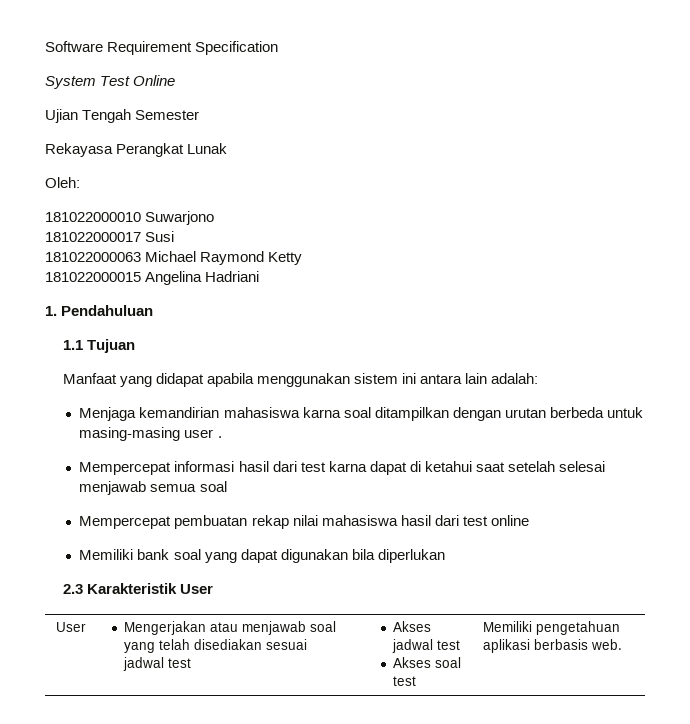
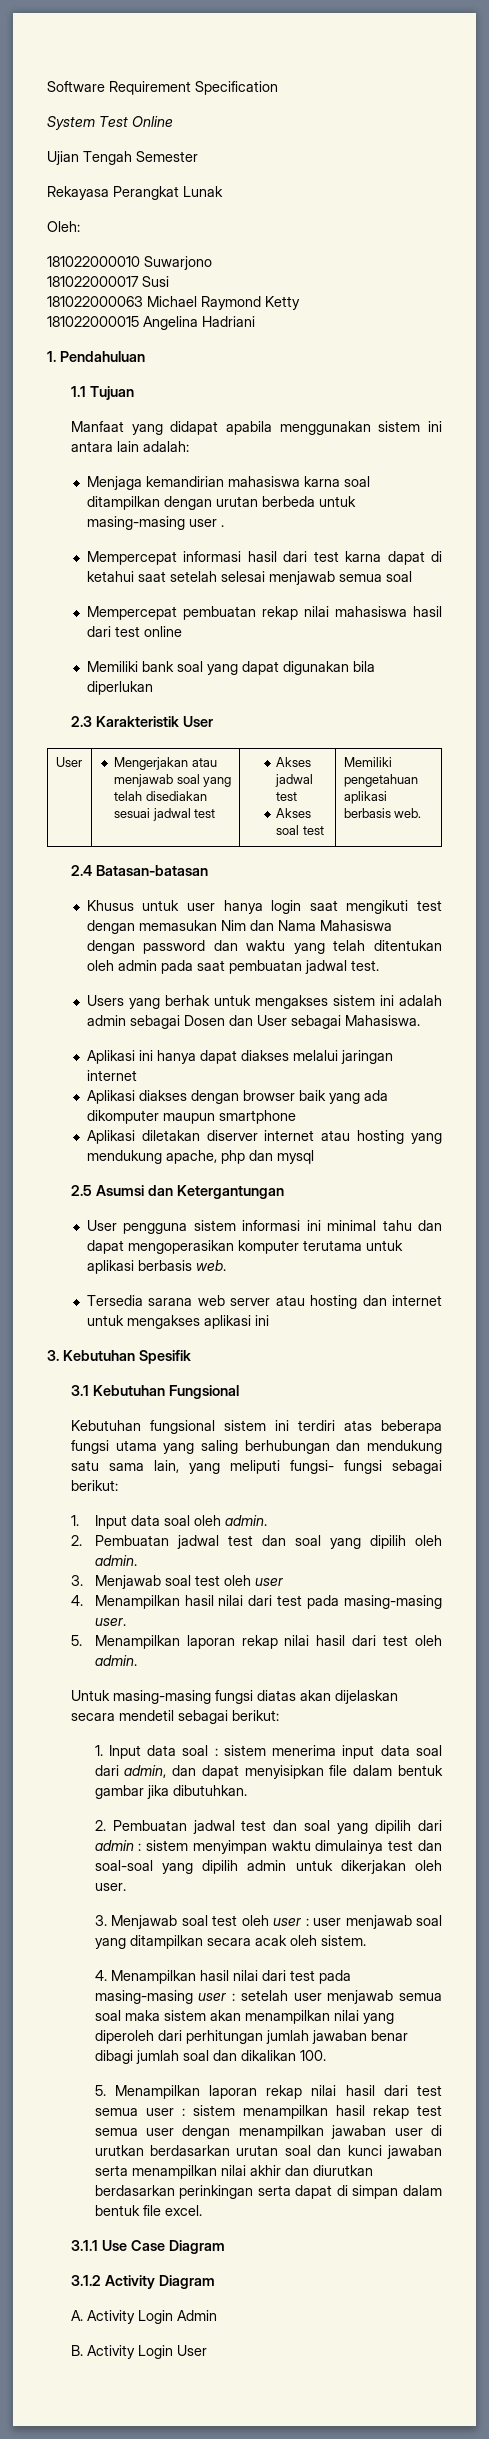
+ 2.4 Batasan-batasan
+ Khusus untuk user hanya login saat mengikuti test dengan memasukan Nim dan Nama Mahasiswa dengan password dan waktu yang telah ditentukan oleh admin pada saat pembuatan jadwal test.
+ Users yang berhak untuk mengakses sistem ini adalah admin sebagai Dosen dan User sebagai Mahasiswa.
+ Aplikasi ini hanya dapat diakses melalui jaringan internet
+ Aplikasi diakses dengan browser baik yang ada dikomputer maupun smartphone
+ Aplikasi diletakan diserver internet atau hosting yang mendukung apache, php dan mysql
+ 2.5 Asumsi dan Ketergantungan
+ User pengguna sistem informasi ini minimal tahu dan dapat mengoperasikan komputer terutama untuk aplikasi berbasis web.
+ Tersedia sarana web server atau hosting dan internet untuk mengakses aplikasi ini
+ 3. Kebutuhan Spesifik
+ 3.1 Kebutuhan Fungsional
+ Kebutuhan fungsional sistem ini terdiri atas beberapa fungsi utama yang saling berhubungan dan mendukung satu sama lain, yang meliputi fungsi- fungsi sebagai berikut:
+ 1. Input data soal oleh admin.
+ 2. Pembuatan jadwal test dan soal yang dipilih oleh admin.
+ 3. Menjawab soal test oleh user
+ 4. Menampilkan hasil nilai dari test pada masing-masing user.
+ 5. Menampilkan laporan rekap nilai hasil dari test oleh admin.
+ Untuk masing-masing fungsi diatas akan dijelaskan secara mendetil sebagai berikut:
+ 1. Input data soal : sistem menerima input data soal dari admin, dan dapat menyisipkan file dalam bentuk gambar jika dibutuhkan.
+ 2. Pembuatan jadwal test dan soal yang dipilih dari admin : sistem menyimpan waktu dimulainya test dan soal-soal yang dipilih admin untuk dikerjakan oleh user.
+ 3. Menjawab soal test oleh user : user menjawab soal yang ditampilkan secara acak oleh sistem.
+ 4. Menampilkan hasil nilai dari test pada masing-masing user : setelah user menjawab semua soal maka sistem akan menampilkan nilai yang diperoleh dari perhitungan jumlah jawaban benar dibagi jumlah soal dan dikalikan 100.
+ 5. Menampilkan laporan rekap nilai hasil dari test semua user : sistem menampilkan hasil rekap test semua user dengan menampilkan jawaban user di urutkan berdasarkan urutan soal dan kunci jawaban serta menampilkan nilai akhir dan diurutkan berdasarkan perinkingan serta dapat di simpan dalam bentuk file excel.
+ 3.1.1 Use Case Diagram
+ 3.1.2 Activity Diagram
+ A. Activity Login Admin
+ B. Activity Login User

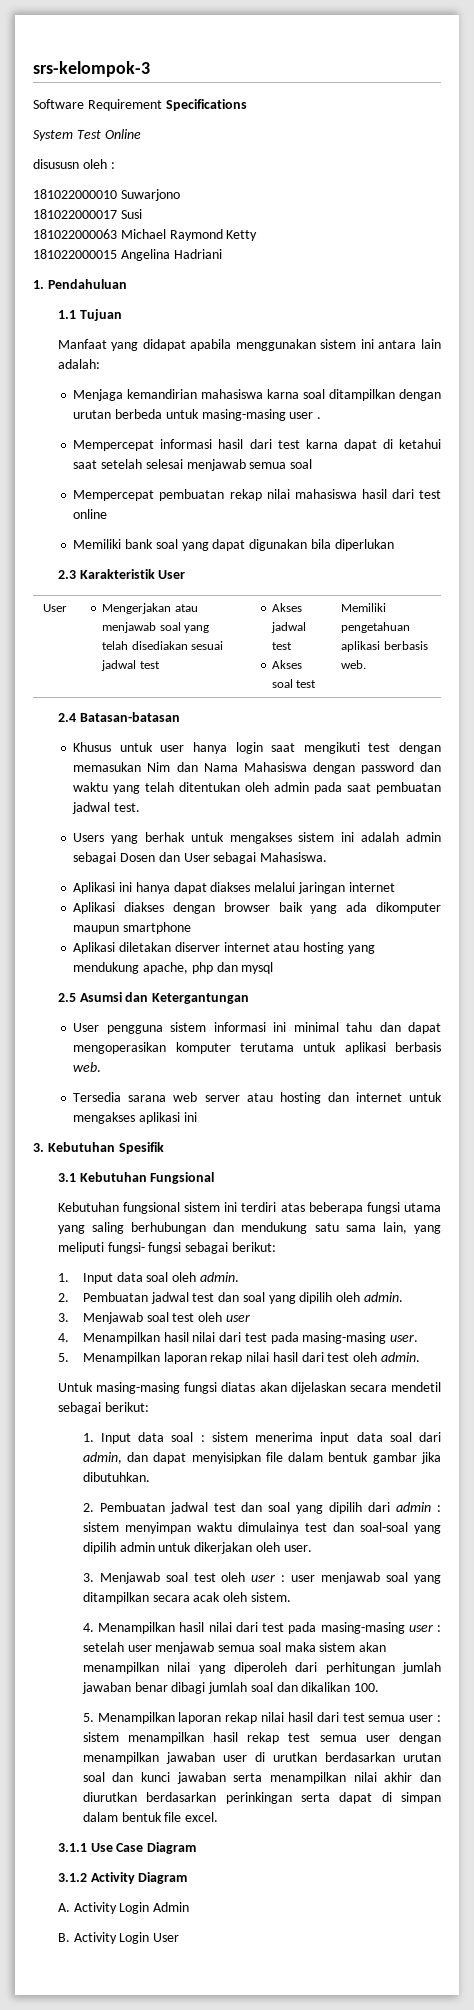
+ srs-kelompok-3
- Software Requirement Specification
+ Software Requirement Specifications
- Ujian Tengah Semester
- Rekayasa Perangkat Lunak
- Oleh:
+ disususn oleh :

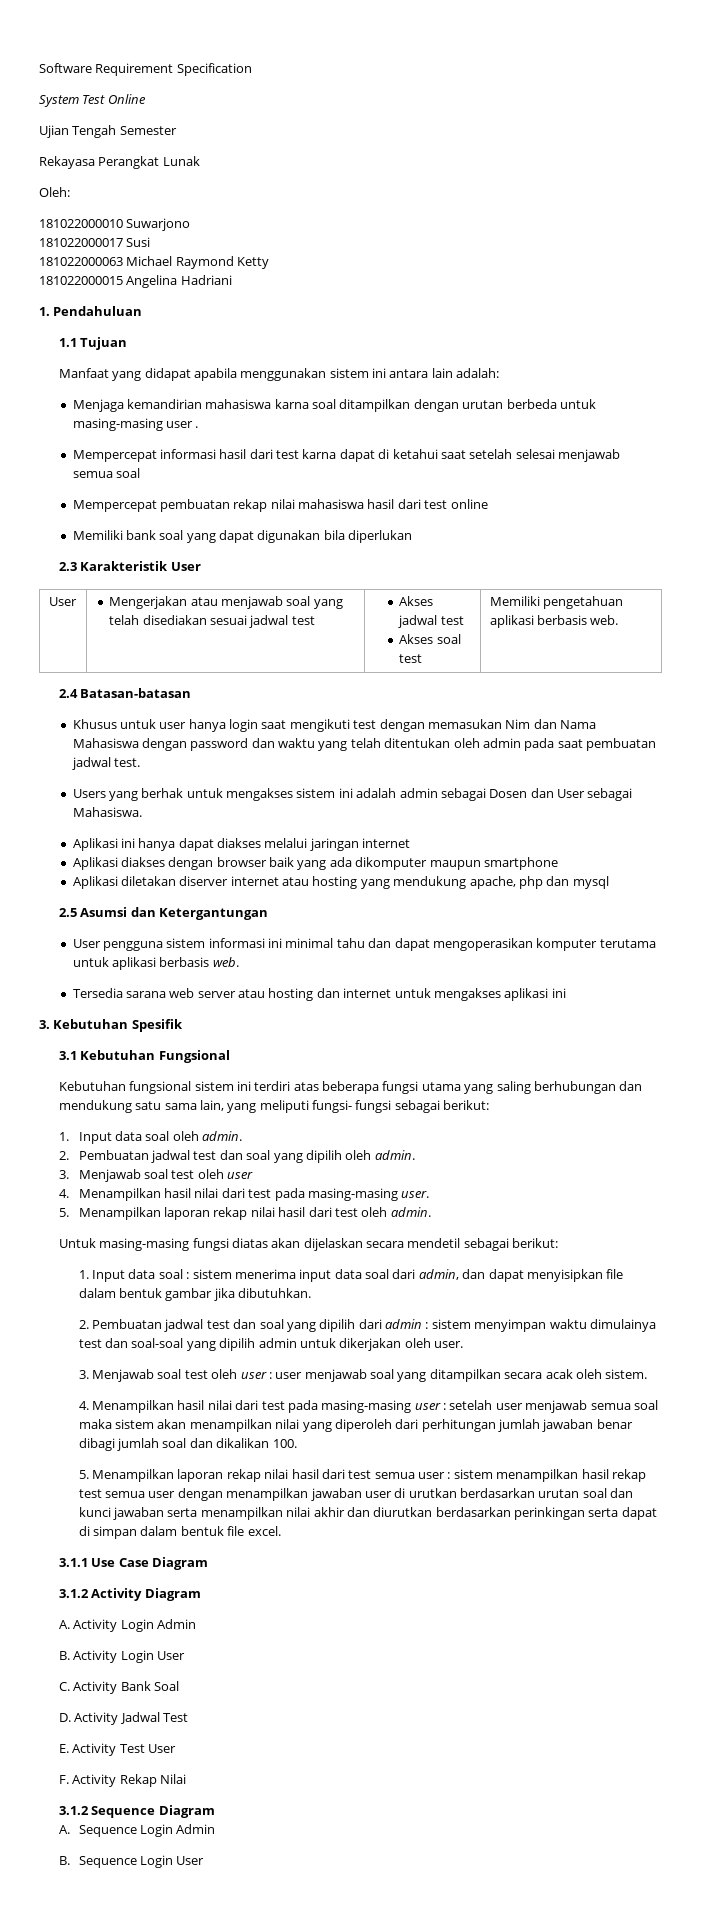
- srs-kelompok-3
- Software Requirement Specifications
+ Software Requirement Specification
- disususn oleh :
+ Ujian Tengah Semester
+ Rekayasa Perangkat Lunak
+ Oleh:
+ C. Activity Bank Soal
+ D. Activity Jadwal Test
+ E. Activity Test User
+ F. Activity Rekap Nilai
+ 3.1.2 Sequence Diagram
+ A. Sequence Login Admin
+ B. Sequence Login User

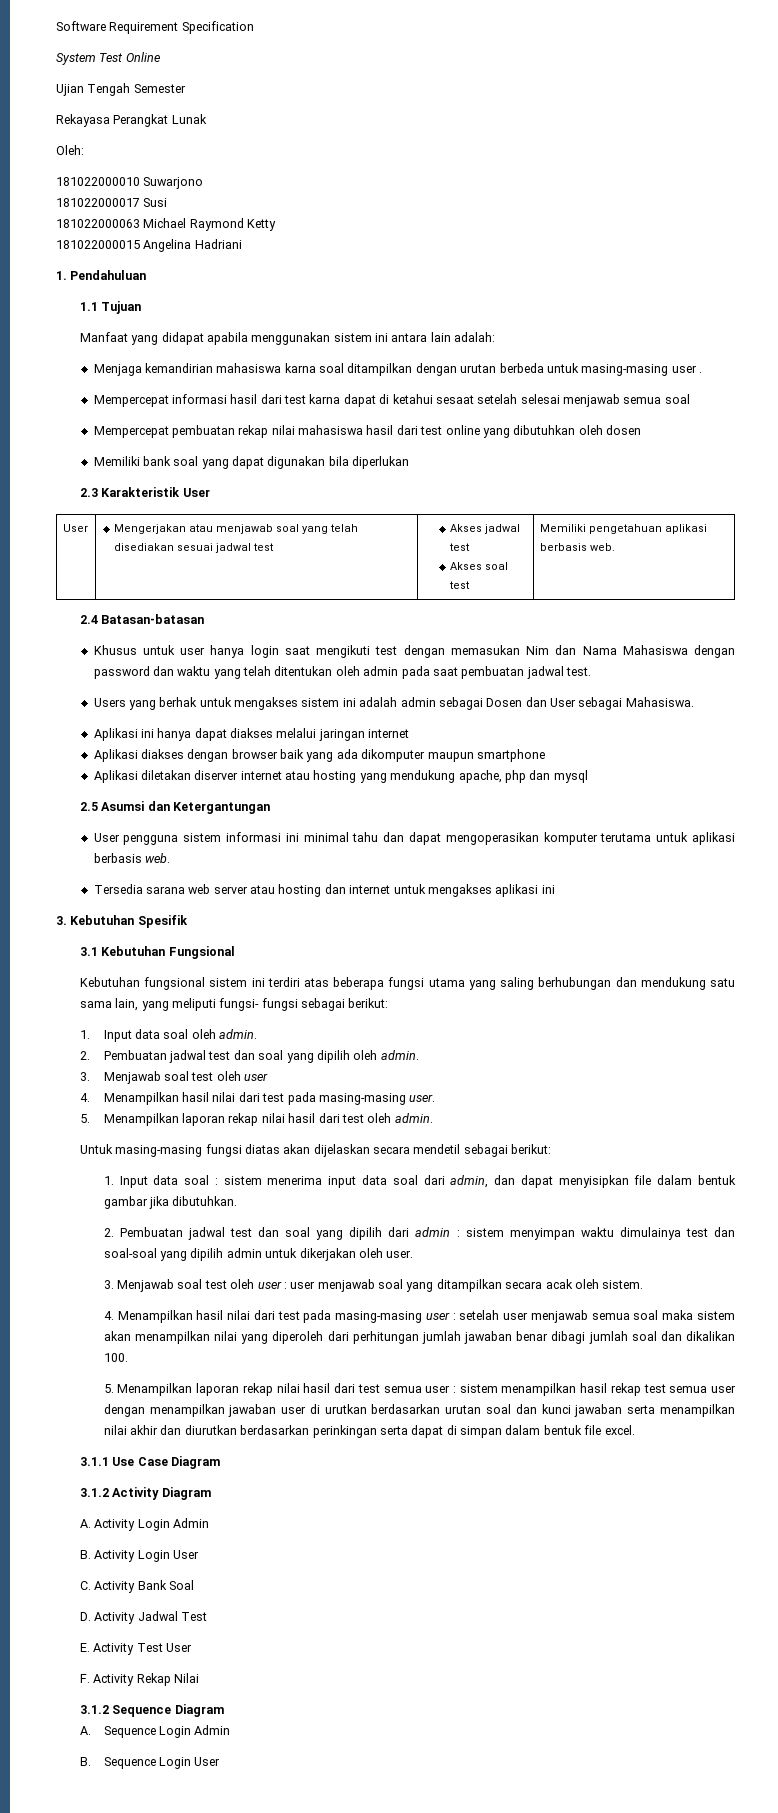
- Mempercepat informasi hasil dari test karna dapat di ketahui saat setelah selesai menjawab semua soal
+ Mempercepat informasi hasil dari test karna dapat di ketahui sesaat setelah selesai menjawab semua soal
- Mempercepat pembuatan rekap nilai mahasiswa hasil dari test online
+ Mempercepat pembuatan rekap nilai mahasiswa hasil dari test online yang dibutuhkan oleh dosen

